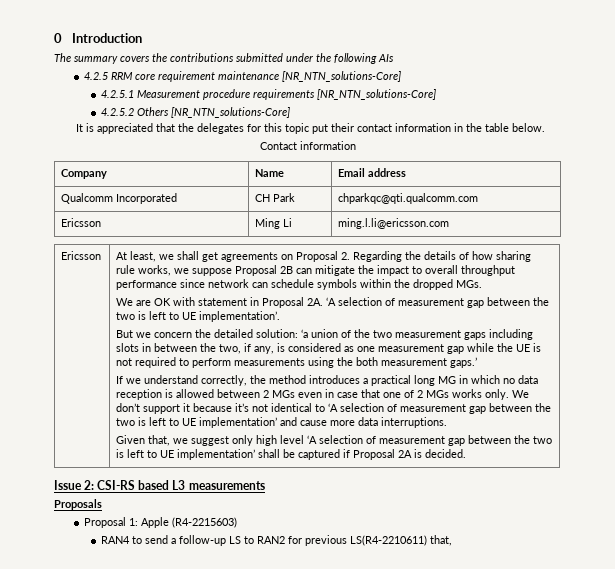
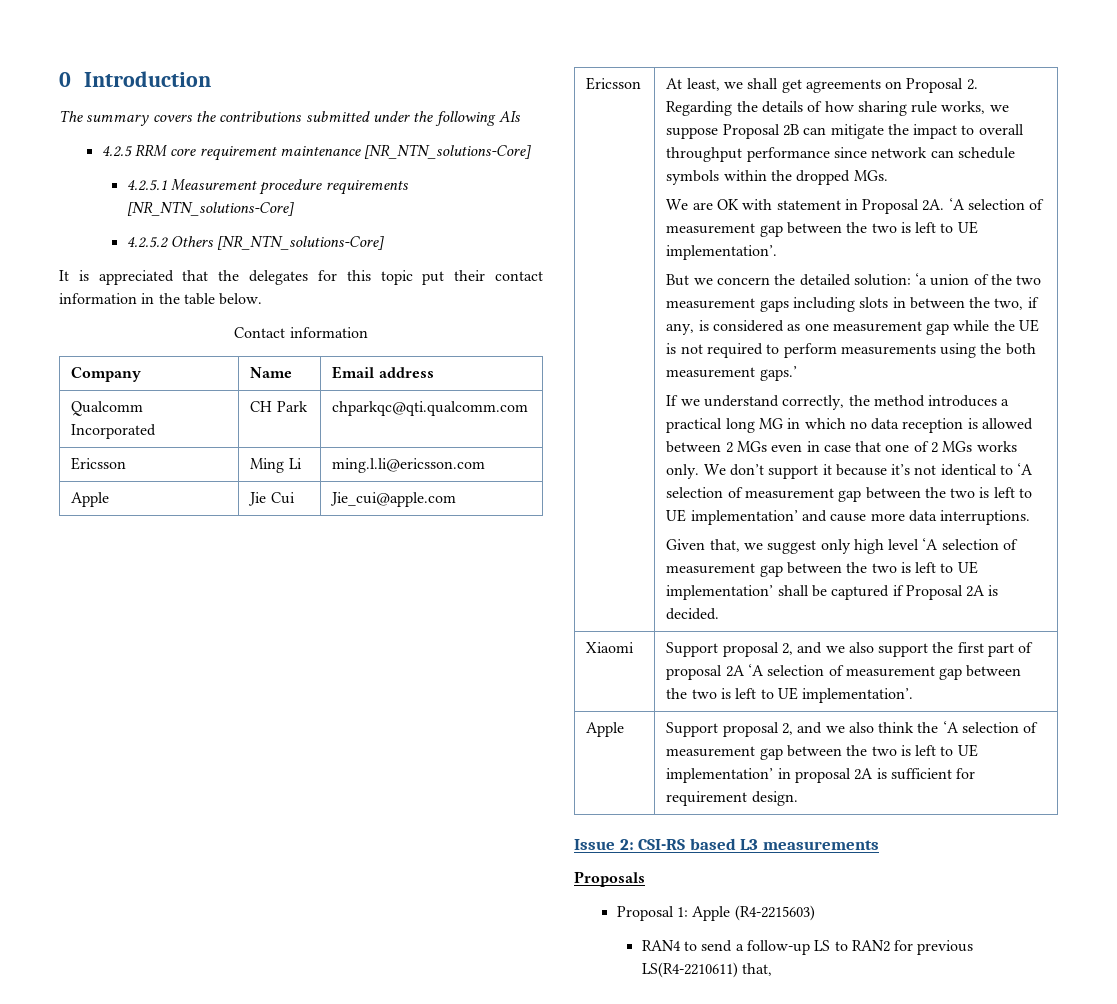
+ Apple | Jie Cui | Jie_cui@apple.com
+ Xiaomi | Support proposal 2, and we also support the first part of proposal 2A ‘A selection of measurement gap between the two is left to UE implementation’.
+ Apple | Support proposal 2, and we also think the ‘A selection of measurement gap between the two is left to UE implementation’ in proposal 2A is sufficient for requirement design.

